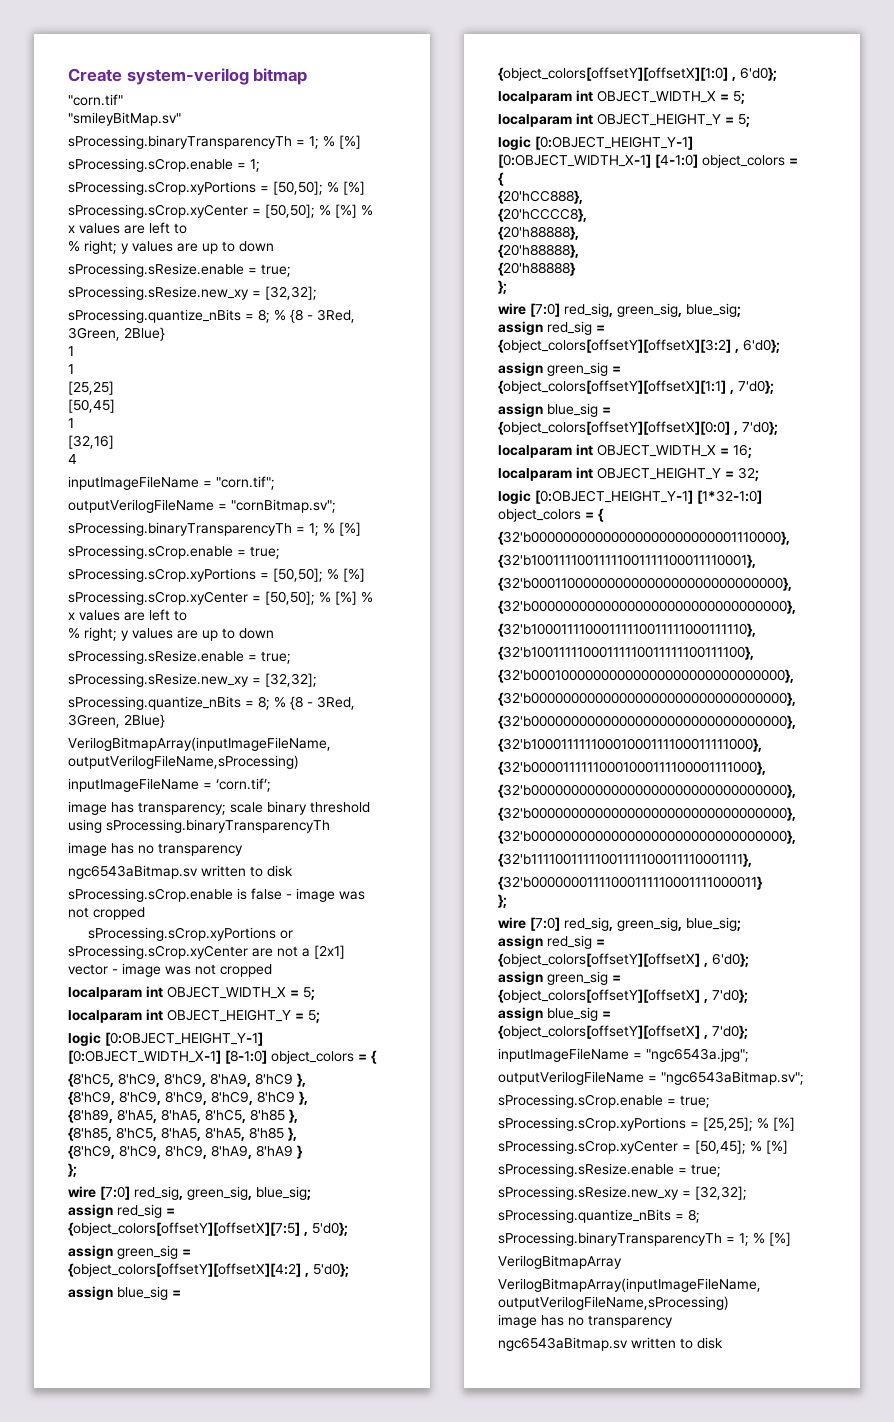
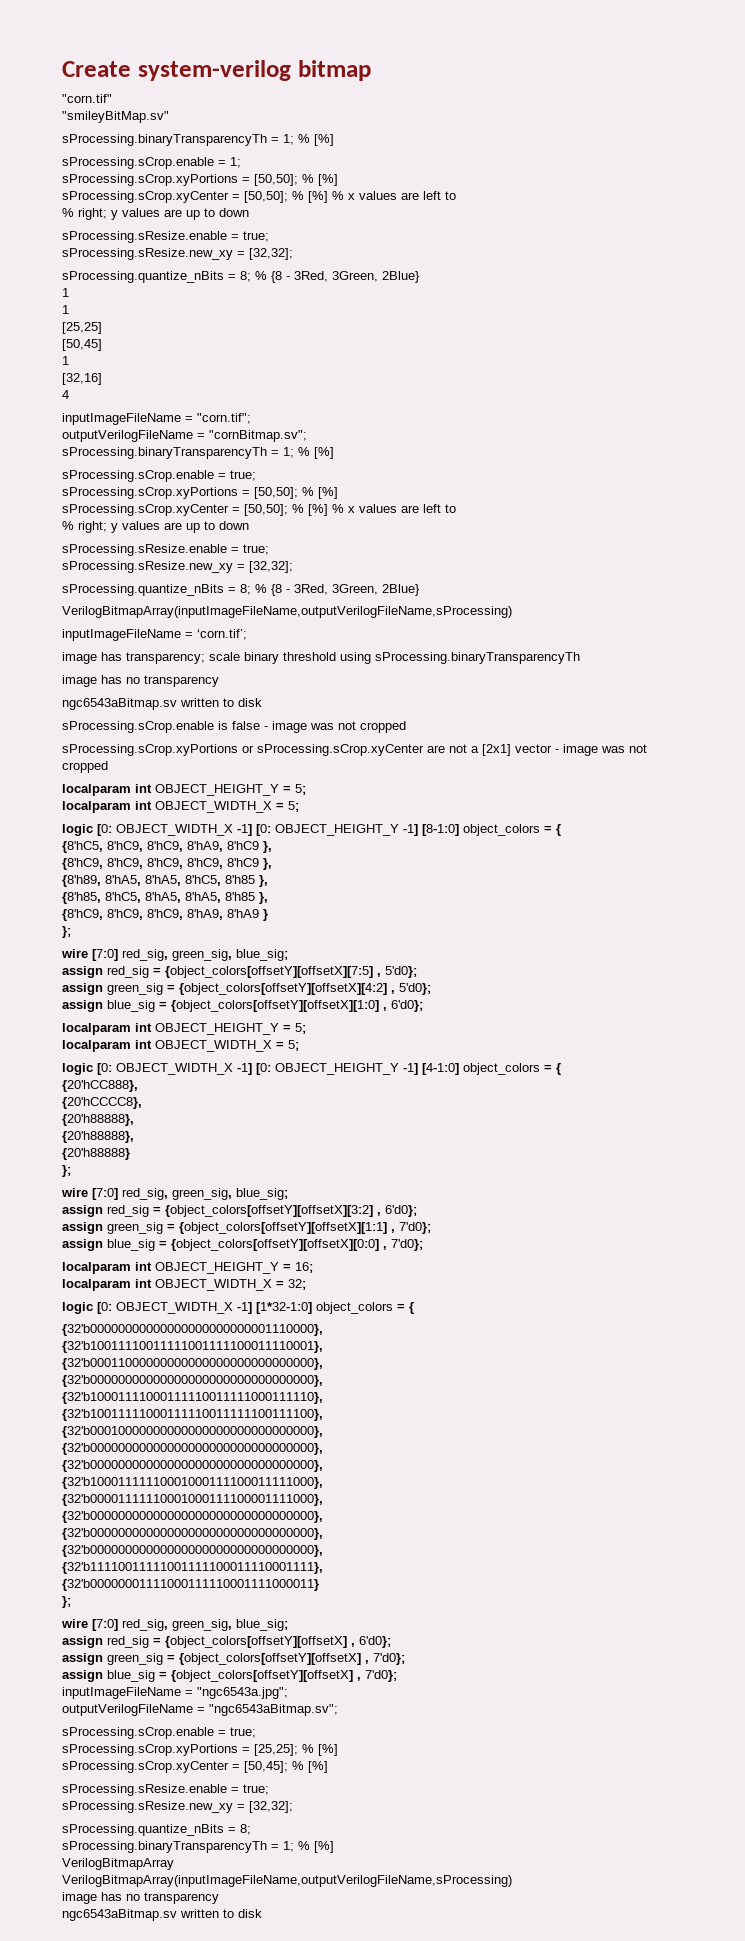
  sProcessing.sCrop.xyPortions or sProcessing.sCrop.xyCenter are not a [2x1] vector - image was not cropped
+ localparam int OBJECT_HEIGHT_Y = 5;
  localparam int OBJECT_WIDTH_X = 5;
- localparam int OBJECT_HEIGHT_Y = 5;
- logic [0:OBJECT_HEIGHT_Y-1] [0:OBJECT_WIDTH_X-1] [8-1:0] object_colors = {
+ logic [0: OBJECT_WIDTH_X -1] [0: OBJECT_HEIGHT_Y -1] [8-1:0] object_colors = {
  assign blue_sig = {object_colors[offsetY][offsetX][1:0] , 6'd0};
+ localparam int OBJECT_HEIGHT_Y = 5;
  localparam int OBJECT_WIDTH_X = 5;
- localparam int OBJECT_HEIGHT_Y = 5;
- logic [0:OBJECT_HEIGHT_Y-1] [0:OBJECT_WIDTH_X-1] [4-1:0] object_colors = {
+ logic [0: OBJECT_WIDTH_X -1] [0: OBJECT_HEIGHT_Y -1] [4-1:0] object_colors = {
- localparam int OBJECT_WIDTH_X = 16;
+ localparam int OBJECT_HEIGHT_Y = 16;
- localparam int OBJECT_HEIGHT_Y = 32;
+ localparam int OBJECT_WIDTH_X = 32;
- logic [0:OBJECT_HEIGHT_Y-1] [1*32-1:0] object_colors = {
+ logic [0: OBJECT_WIDTH_X -1] [1*32-1:0] object_colors = {

